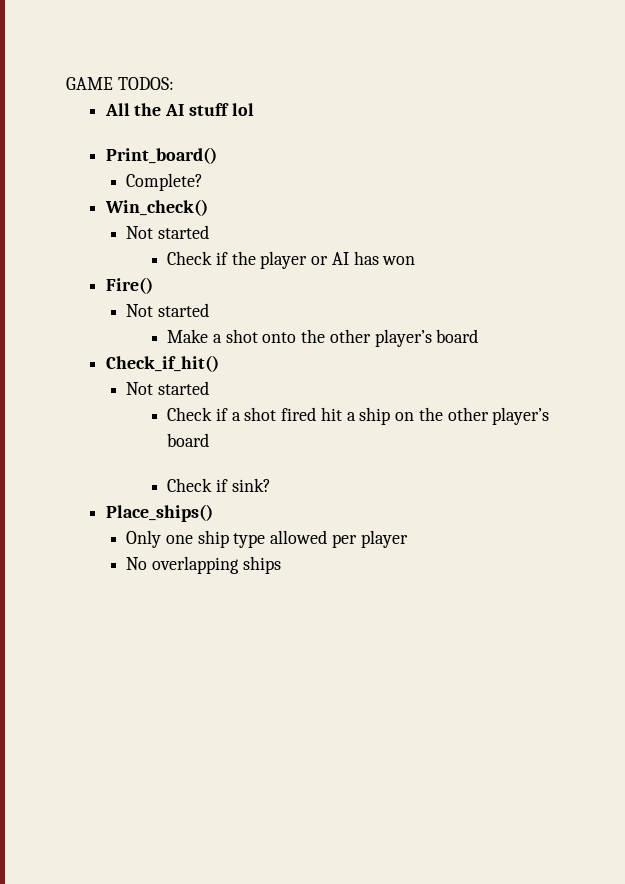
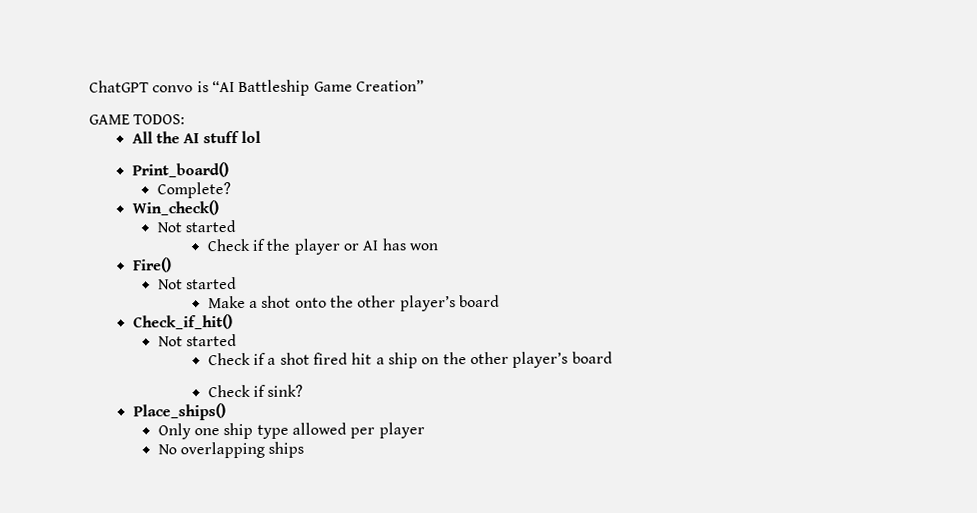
+ ChatGPT convo is “AI Battleship Game Creation”

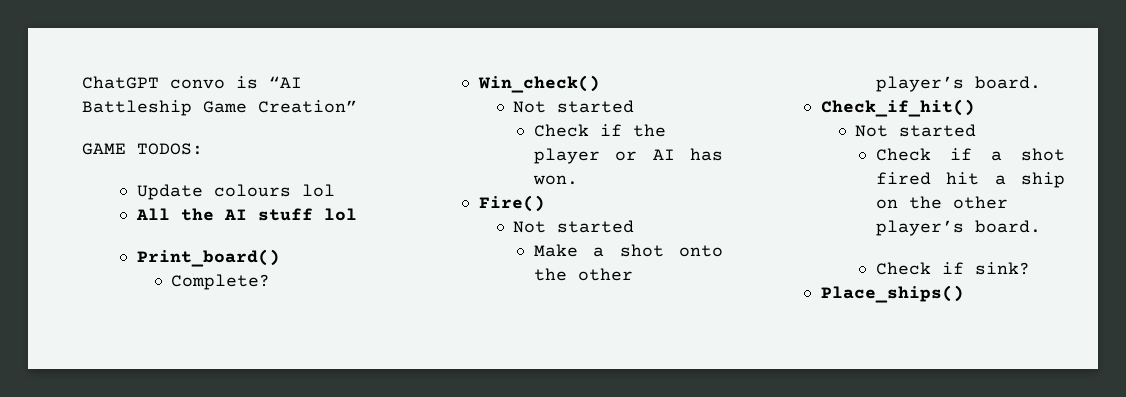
+ Update colours lol
- Check if the player or AI has won
+ Check if the player or AI has won.
- Make a shot onto the other player’s board
+ Make a shot onto the other player’s board.
- Check if a shot fired hit a ship on the other player’s board
+ Check if a shot fired hit a ship on the other player’s board.
- Only one ship type allowed per player
- No overlapping ships

